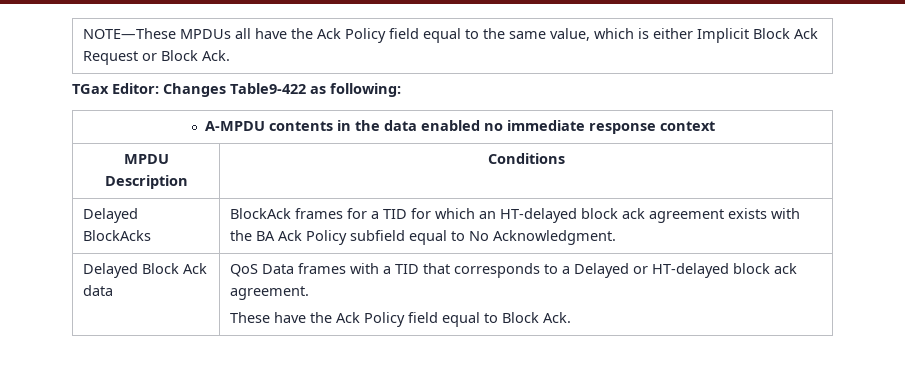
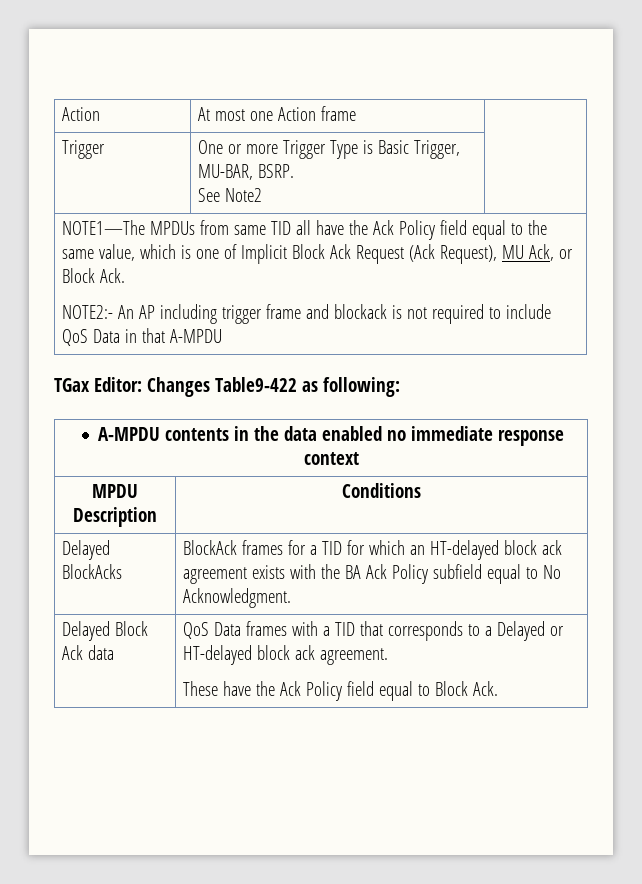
- NOTE—These MPDUs all have the Ack Policy field equal to the same value, which is either Implicit Block Ack Request or Block Ack.
+ Action | At most one Action frame |
+ Trigger | One or more Trigger Type is Basic Trigger, MU-BAR, BSRP.
+ See Note2 |
+ NOTE1—The MPDUs from same TID all have the Ack Policy field equal to the same value, which is one of Implicit Block Ack Request (Ack Request), MU Ack, or Block Ack.
+ NOTE2:- An AP including trigger frame and blockack is not required to include QoS Data in that A-MPDU

